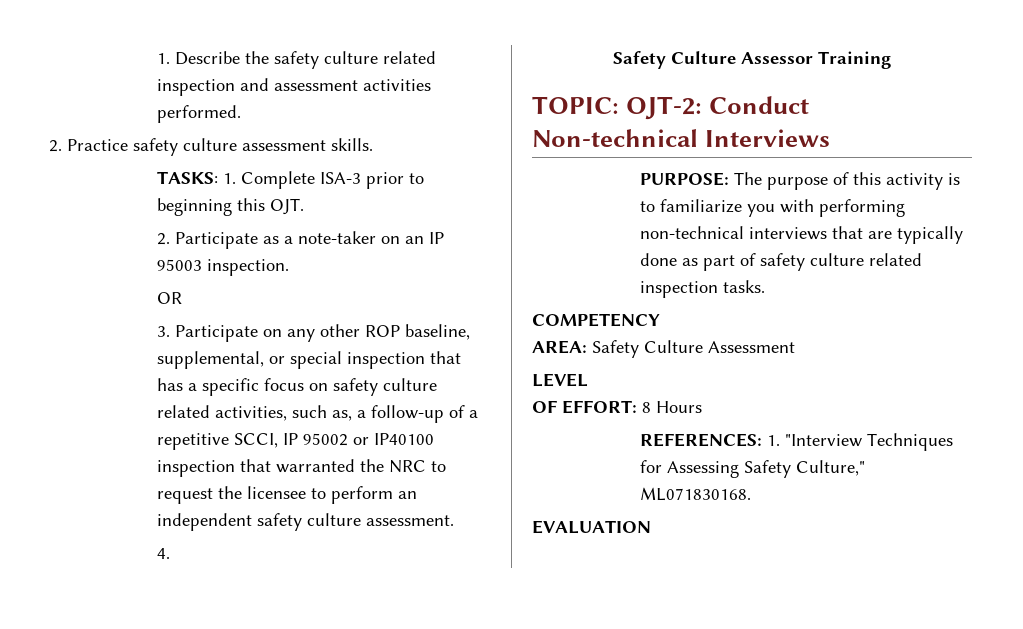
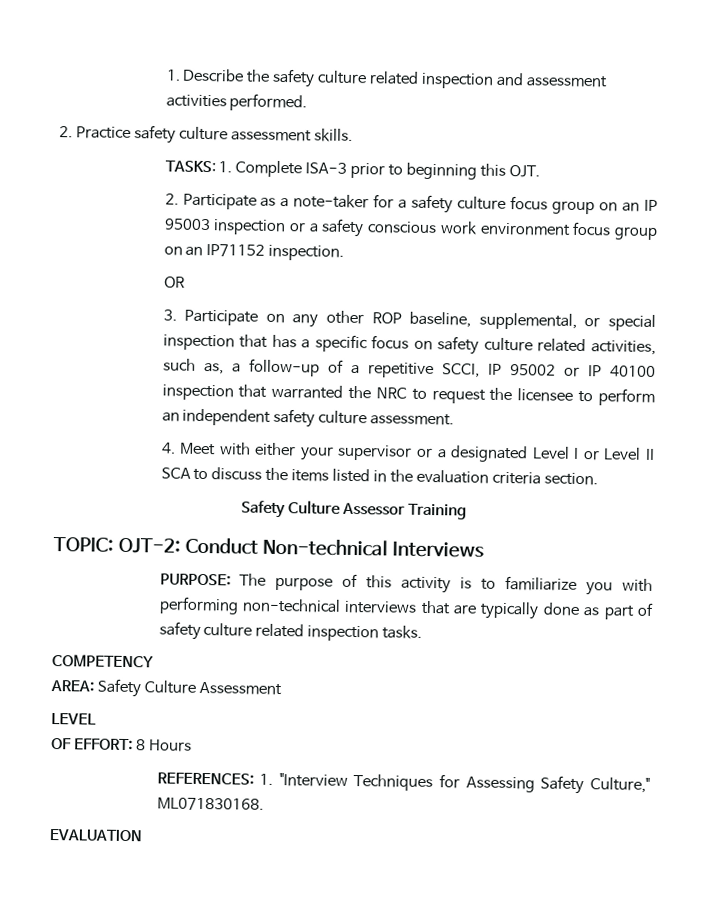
- 2. Participate as a note-taker on an IP 95003 inspection.
+ 2. Participate as a note-taker for a safety culture focus group on an IP 95003 inspection or a safety conscious work environment focus group on an IP71152 inspection.
- 3. Participate on any other ROP baseline, supplemental, or special inspection that has a specific focus on safety culture related activities, such as, a follow-up of a repetitive SCCI, IP 95002 or IP40100 inspection that warranted the NRC to request the licensee to perform an independent safety culture assessment.
+ 3. Participate on any other ROP baseline, supplemental, or special inspection that has a specific focus on safety culture related activities, such as, a follow-up of a repetitive SCCI, IP 95002 or IP 40100 inspection that warranted the NRC to request the licensee to perform an independent safety culture assessment.
- 4.
+ 4. Meet with either your supervisor or a designated Level I or Level II SCA to discuss the items listed in the evaluation criteria section.

